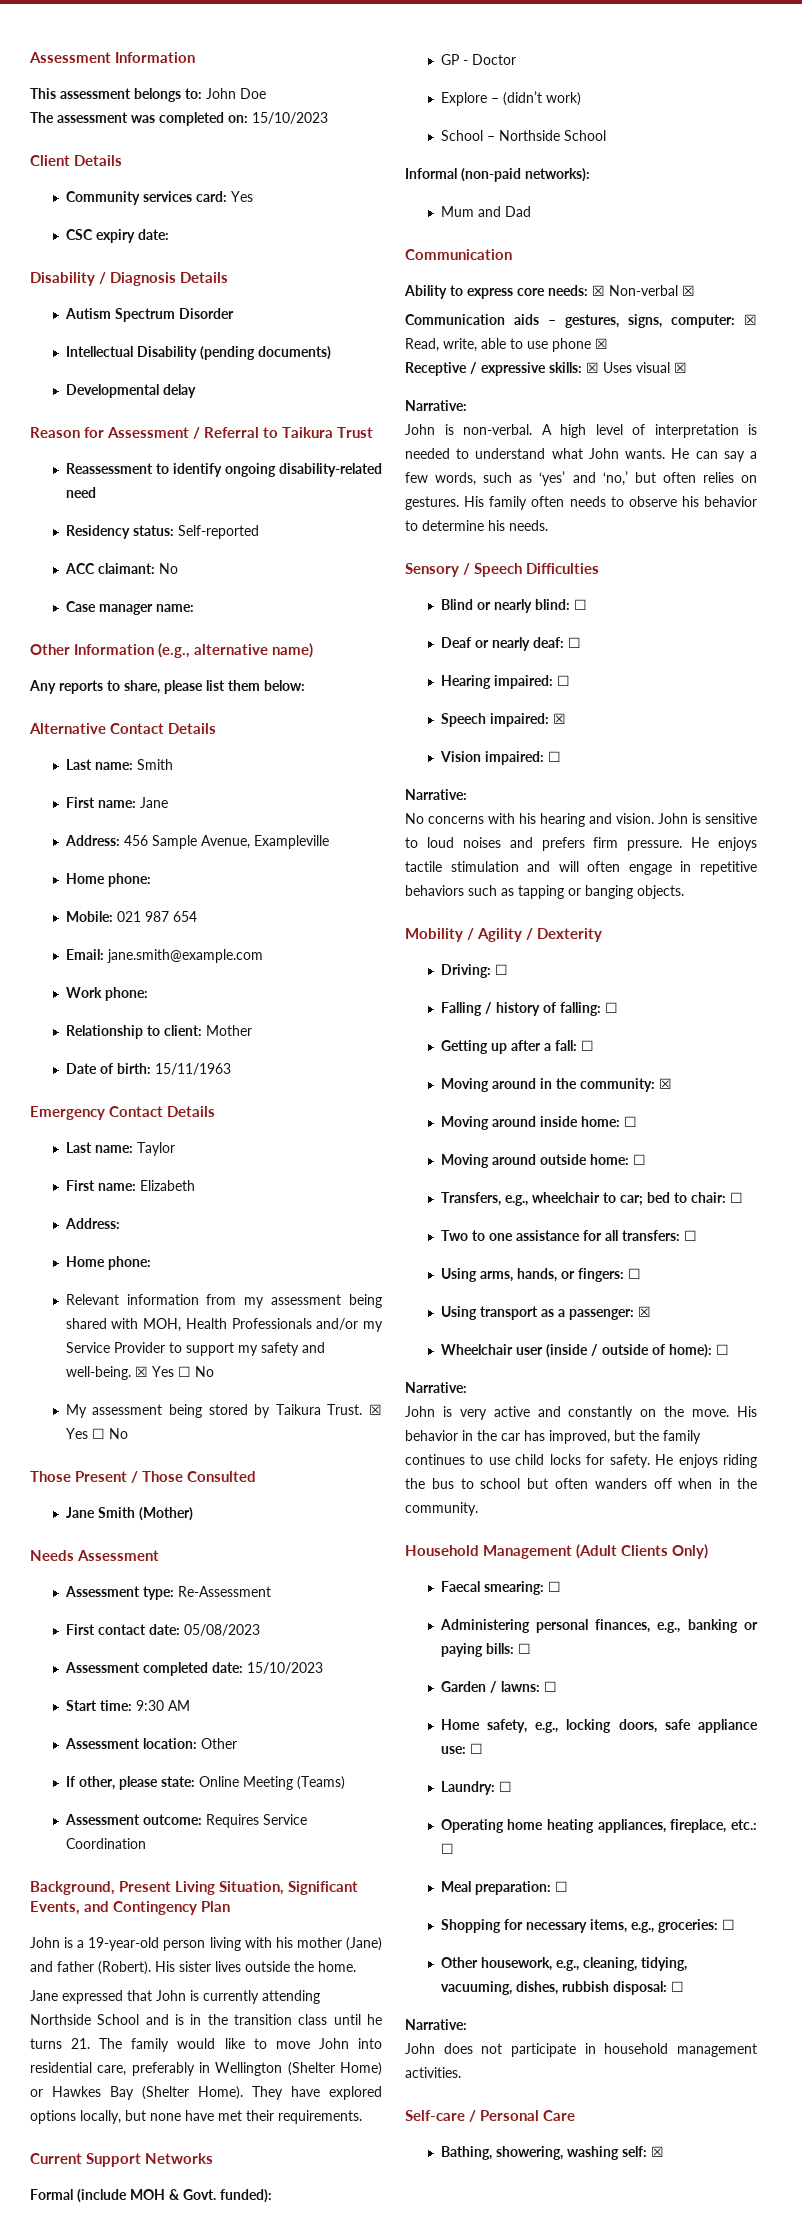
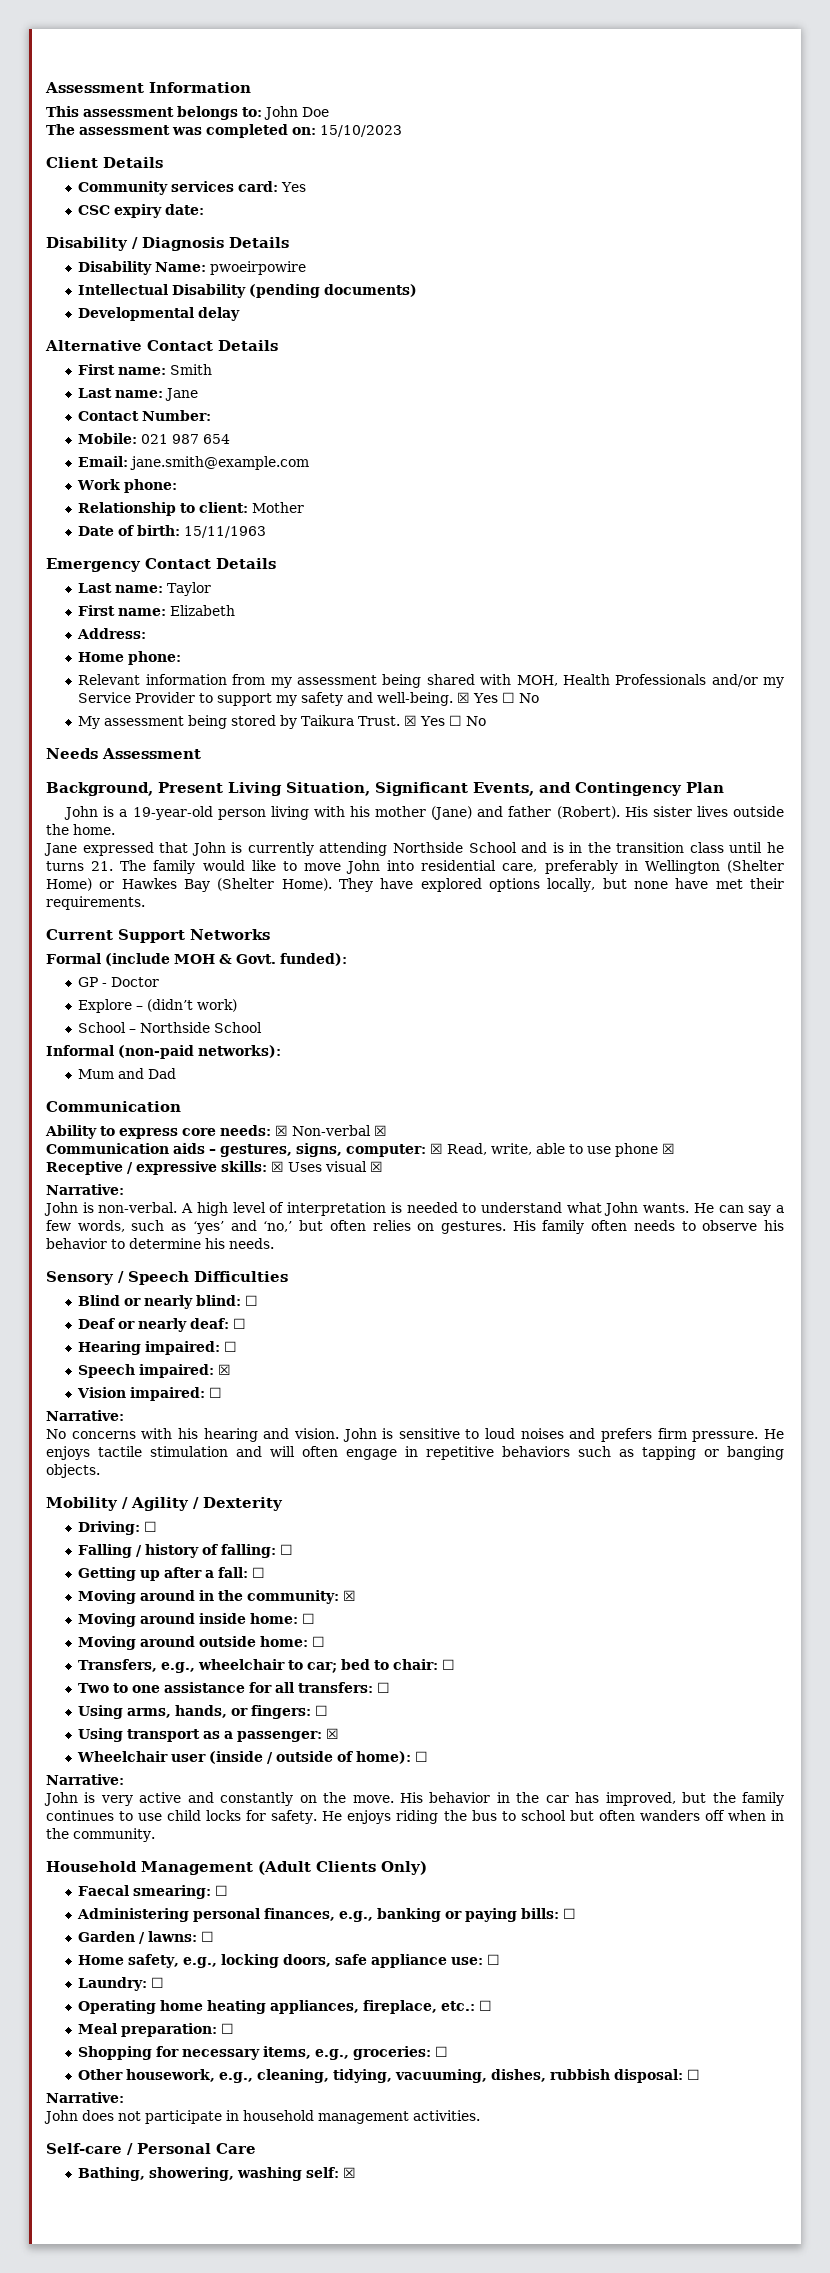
- Autism Spectrum Disorder
+ Disability Name: pwoeirpowire
- Reason for Assessment / Referral to Taikura Trust
- Reassessment to identify ongoing disability-related need
- Residency status: Self-reported
- ACC claimant: No
- Case manager name:
- Other Information (e.g., alternative name)
- Any reports to share, please list them below:
- Last name: Smith
+ First name: Smith
- First name: Jane
+ Last name: Jane
- Address: 456 Sample Avenue, Exampleville
- Home phone:
+ Contact Number:
- Those Present / Those Consulted
- Jane Smith (Mother)
  Needs Assessment
- Assessment type: Re-Assessment
- First contact date: 05/08/2023
- Assessment completed date: 15/10/2023
- Start time: 9:30 AM
- Assessment location: Other
- If other, please state: Online Meeting (Teams)
- Assessment outcome: Requires Service Coordination

